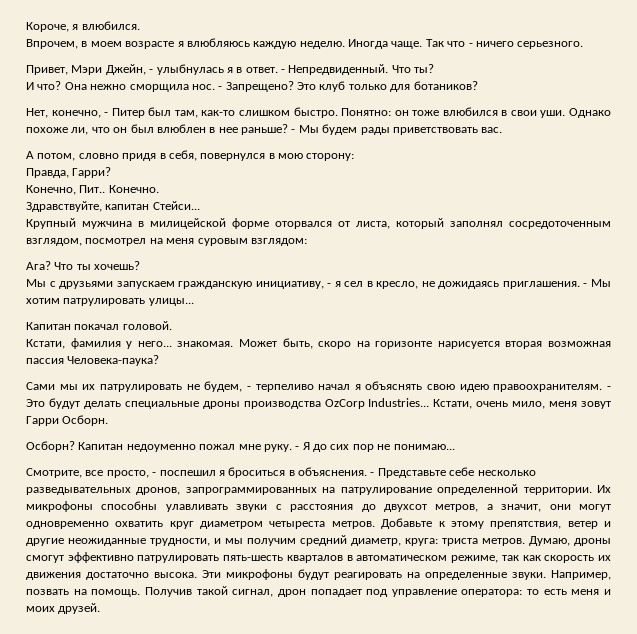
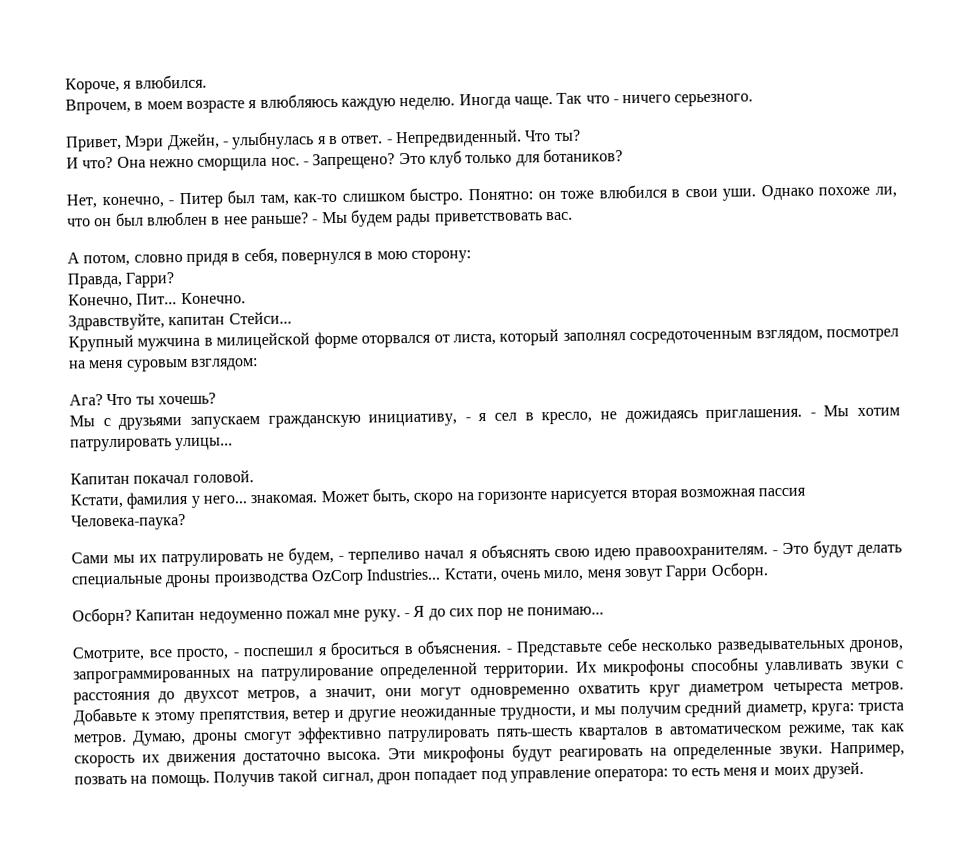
- Конечно, Пит..
+ Конечно, Пит...

